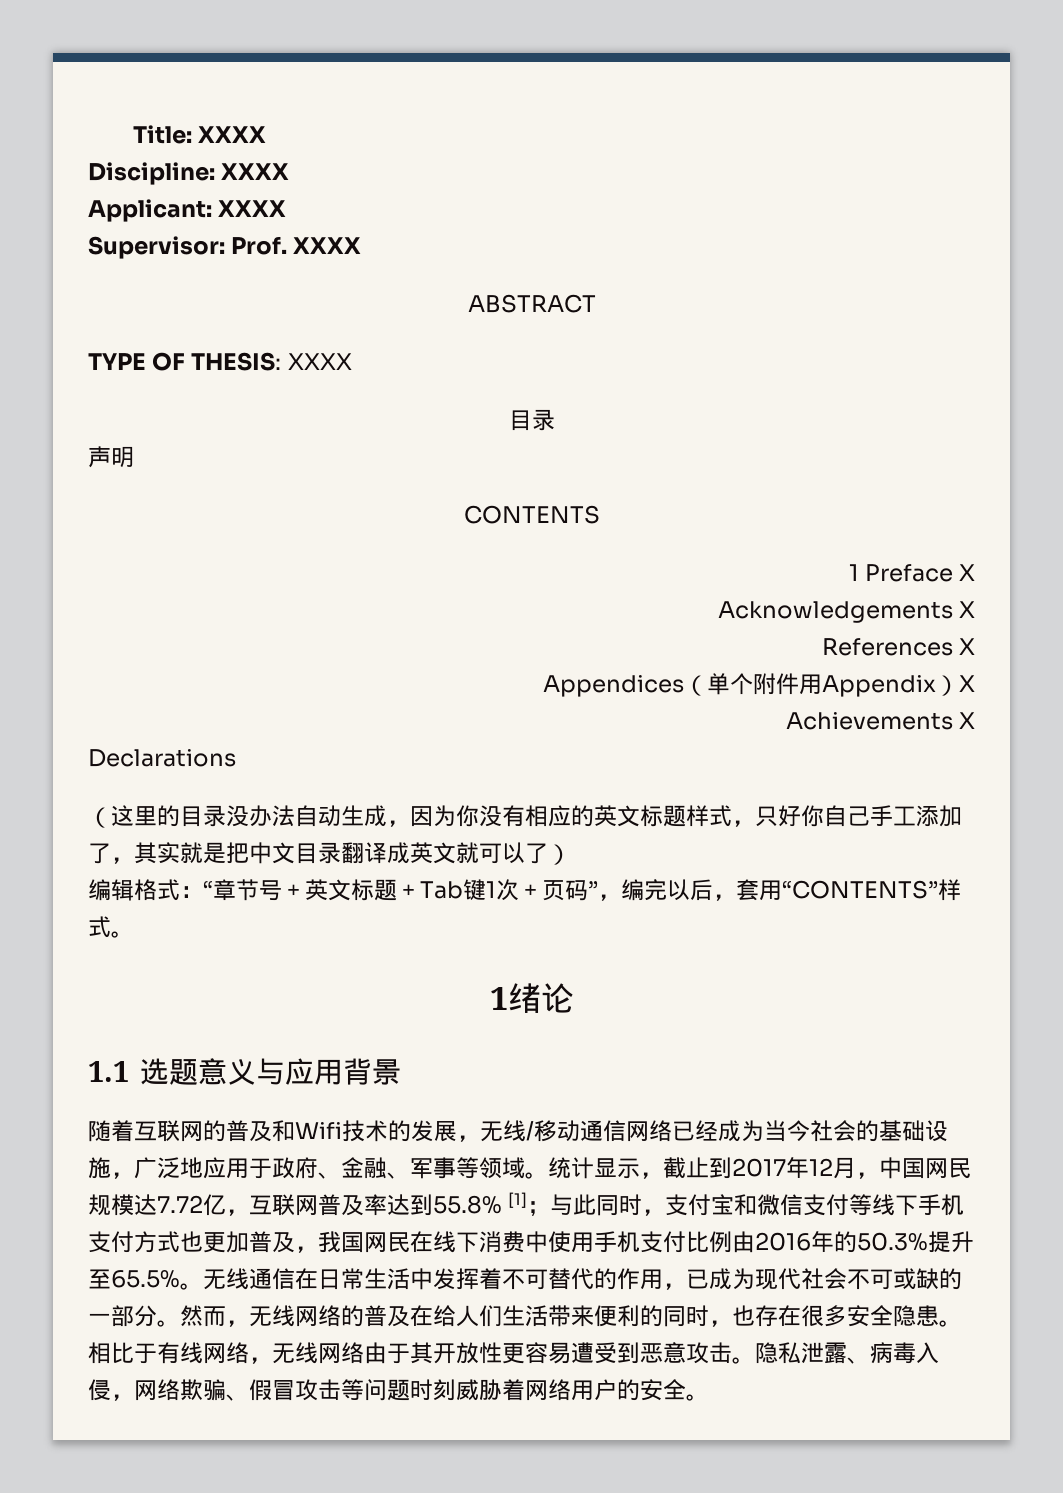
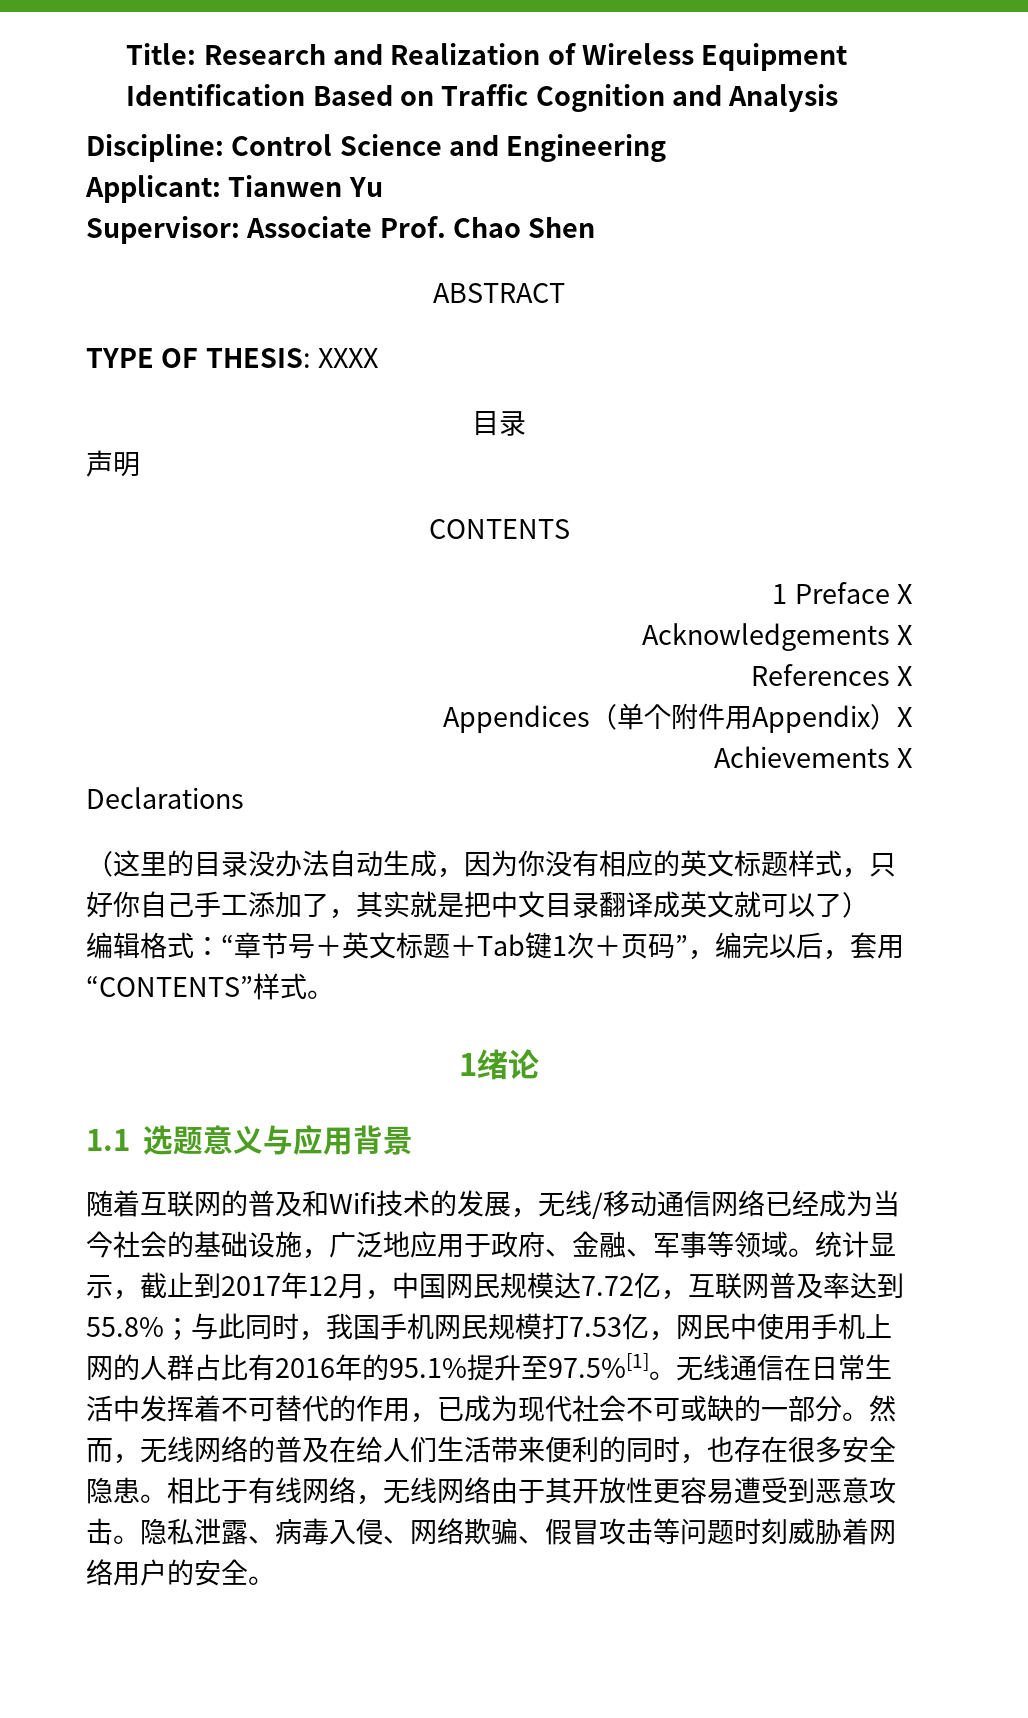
- Title: XXXX
- Discipline: XXXX
+ Title: Research and Realization of Wireless Equipment Identification Based on Traffic Cognition and Analysis
+ Discipline: Control Science and Engineering
- Applicant: XXXX
+ Applicant: Tianwen Yu
- Supervisor: Prof. XXXX
+ Supervisor: Associate Prof. Chao Shen
- 统计显示，截止到2017年12月，中国网民规模达7.72亿，互联网普及率达到55.8% [1]；与此同时，支付宝和微信支付等线下手机支付方式也更加普及，我国网民在线下消费中使用手机支付比例由2016年的50.3%提升至65.5%。
+ 统计显示，截止到2017年12月，中国网民规模达7.72亿，互联网普及率达到55.8%；与此同时，我国手机网民规模打7.53亿，网民中使用手机上网的人群占比有2016年的95.1%提升至97.5%[1]。
- 隐私泄露、病毒入侵，网络欺骗、假冒攻击等问题时刻威胁着网络用户的安全。
+ 隐私泄露、病毒入侵、网络欺骗、假冒攻击等问题时刻威胁着网络用户的安全。

